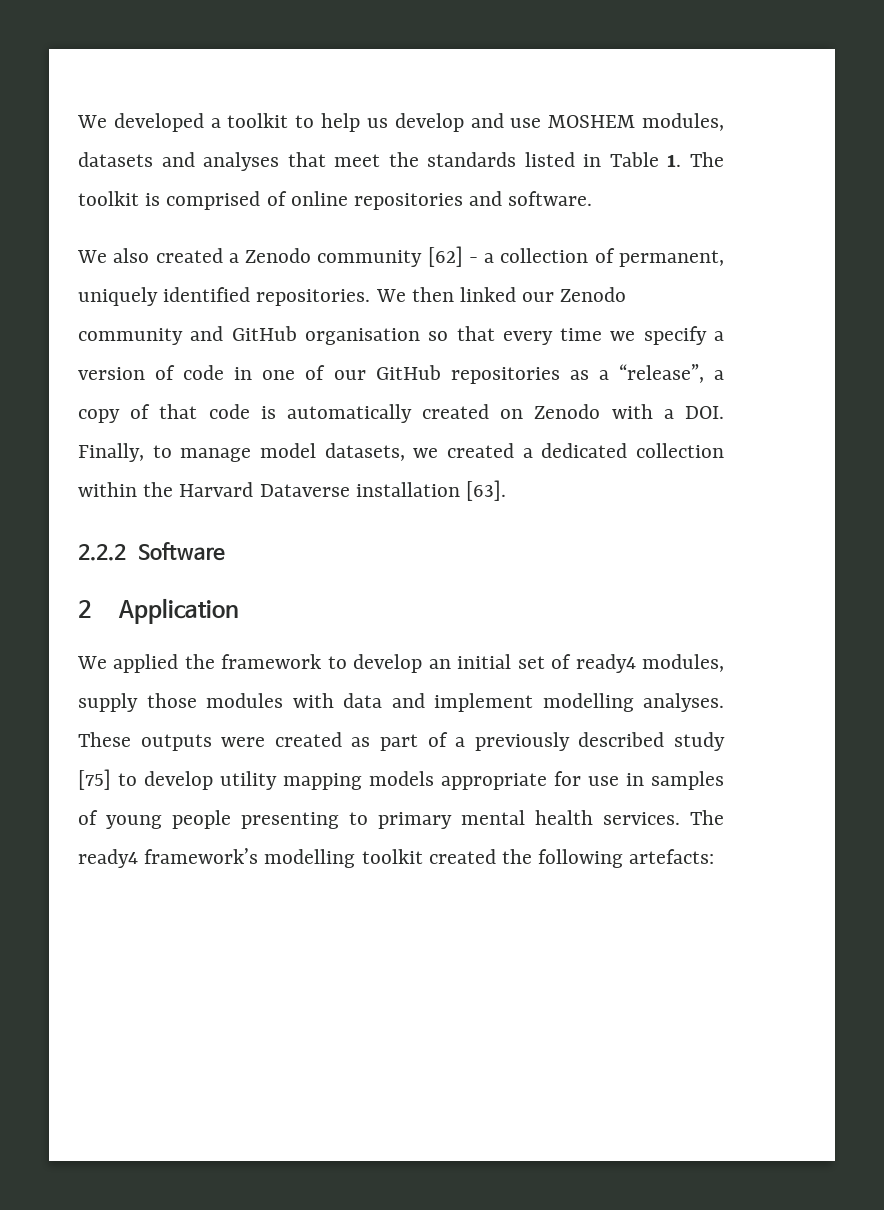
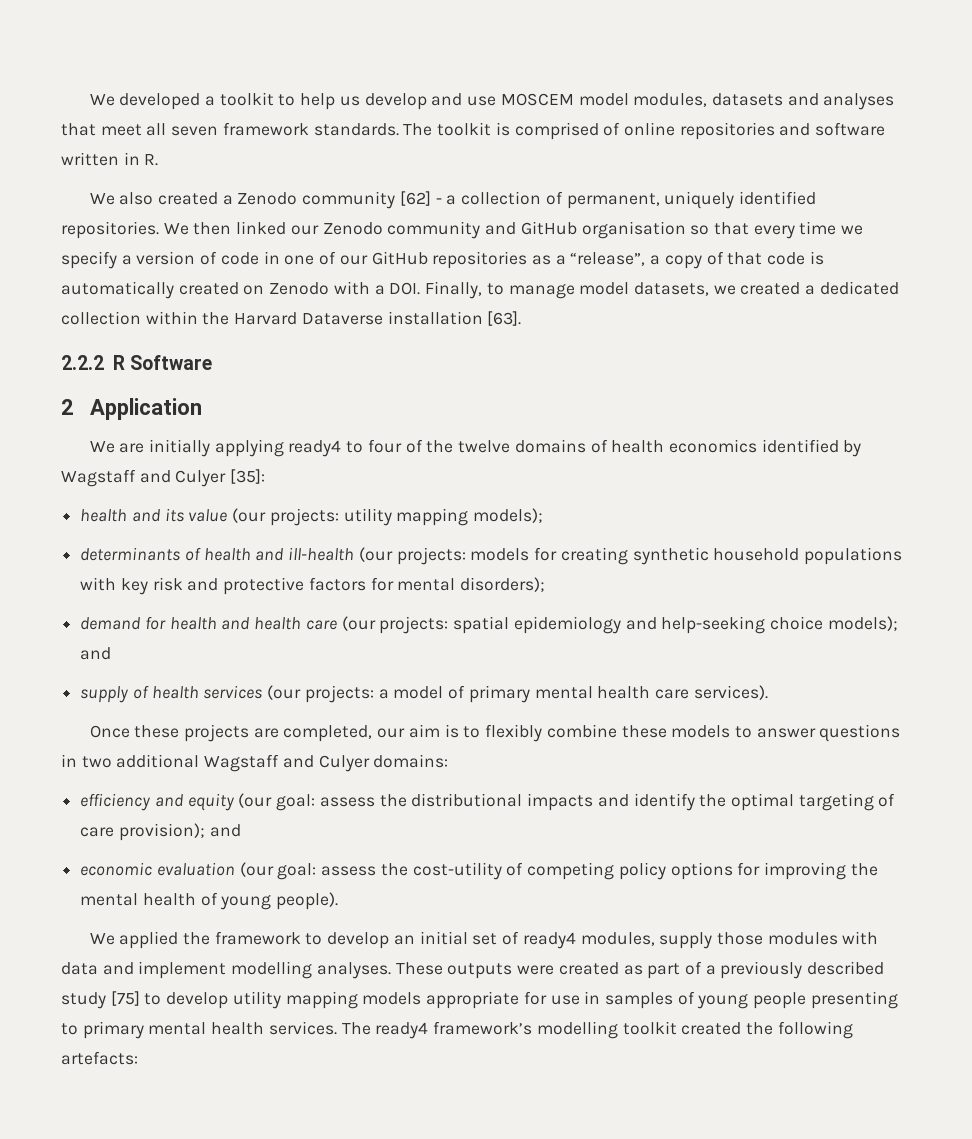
- We developed a toolkit to help us develop and use MOSHEM modules, datasets and analyses that meet the standards listed in Table 1. The toolkit is comprised of online repositories and software.
+ We developed a toolkit to help us develop and use MOSCEM model modules, datasets and analyses that meet all seven framework standards. The toolkit is comprised of online repositories and software written in R.
- 2.2.2 Software
+ 2.2.2 R Software
+ We are initially applying ready4 to four of the twelve domains of health economics identified by Wagstaff and Culyer [35]:
+ health and its value (our projects: utility mapping models);
+ determinants of health and ill-health (our projects: models for creating synthetic household populations with key risk and protective factors for mental disorders);
+ demand for health and health care (our projects: spatial epidemiology and help-seeking choice models); and
+ supply of health services (our projects: a model of primary mental health care services).
+ Once these projects are completed, our aim is to flexibly combine these models to answer questions in two additional Wagstaff and Culyer domains:
+ efficiency and equity (our goal: assess the distributional impacts and identify the optimal targeting of care provision); and
+ economic evaluation (our goal: assess the cost-utility of competing policy options for improving the mental health of young people).

